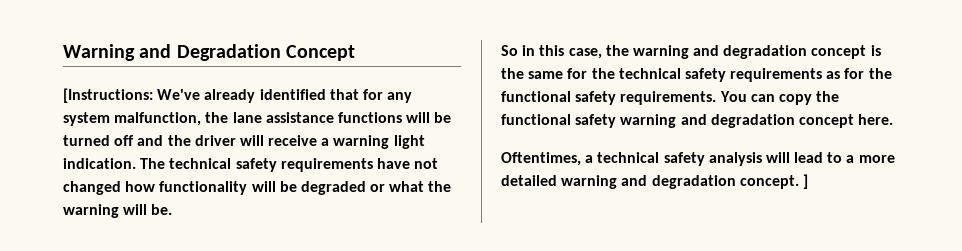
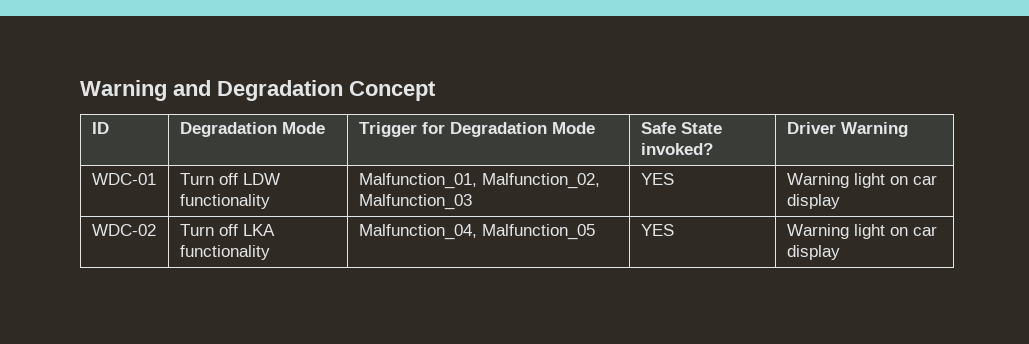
- [Instructions: We've already identified that for any system malfunction, the lane assistance functions will be turned off and the driver will receive a warning light indication. The technical safety requirements have not changed how functionality will be degraded or what the warning will be.
- So in this case, the warning and degradation concept is the same for the technical safety requirements as for the functional safety requirements. You can copy the functional safety warning and degradation concept here.
- Oftentimes, a technical safety analysis will lead to a more detailed warning and degradation concept. ]
+ ID | Degradation Mode | Trigger for Degradation Mode | Safe State invoked? | Driver Warning
+ WDC-01 | Turn off LDW functionality | Malfunction_01, Malfunction_02, Malfunction_03 | YES | Warning light on car display
+ WDC-02 | Turn off LKA functionality | Malfunction_04, Malfunction_05 | YES | Warning light on car display

